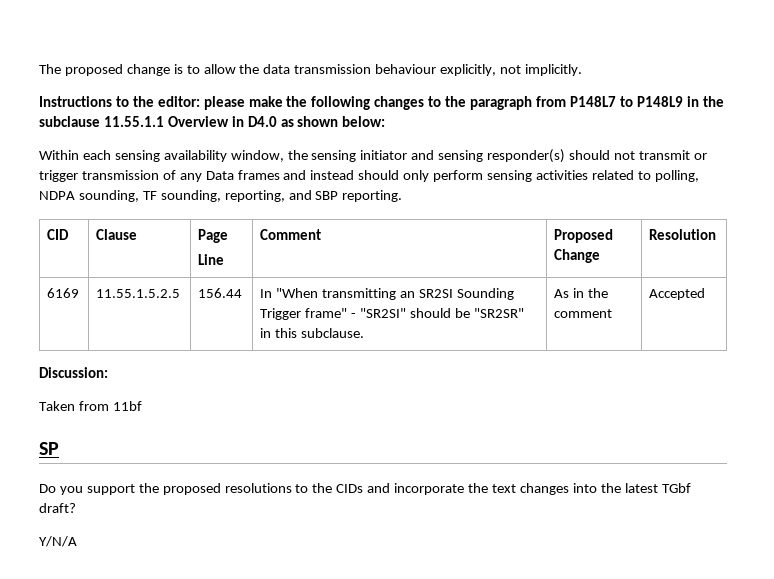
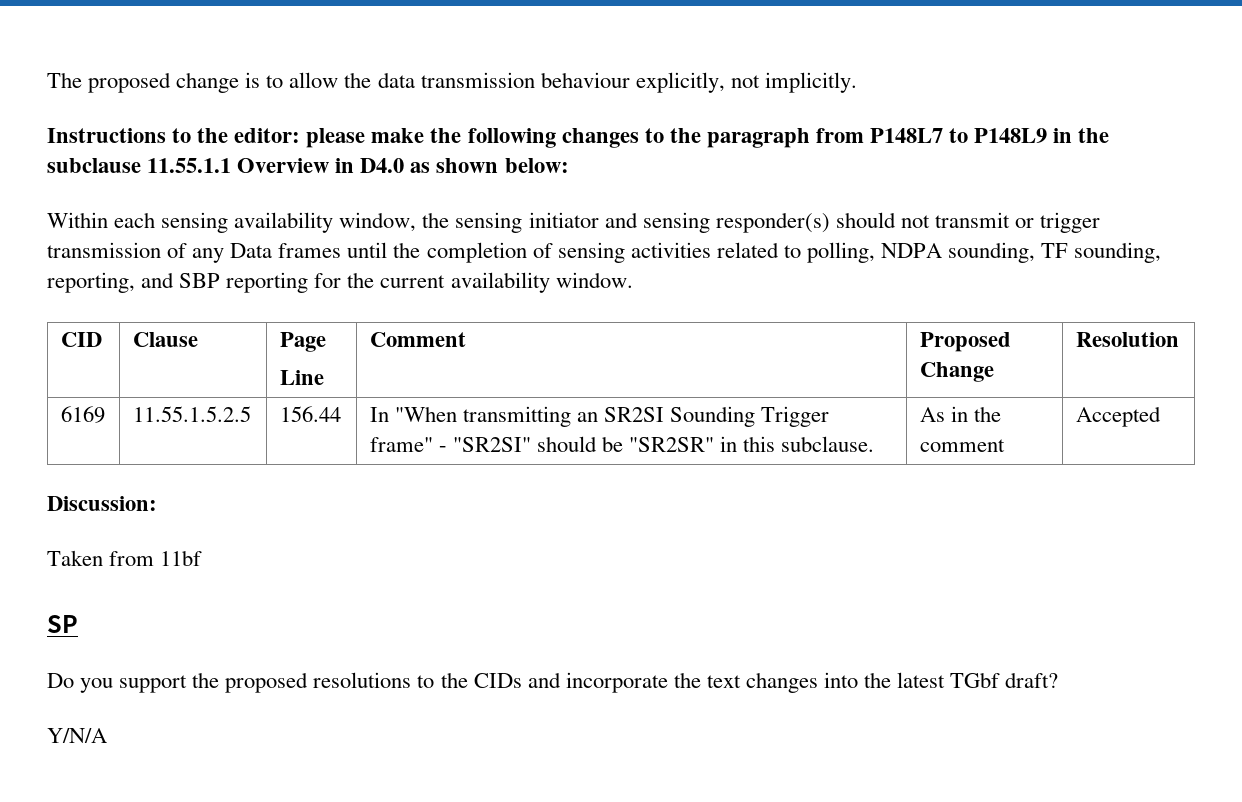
- Within each sensing availability window, the sensing initiator and sensing responder(s) should not transmit or trigger transmission of any Data frames and instead should only perform sensing activities related to polling, NDPA sounding, TF sounding, reporting, and SBP reporting.
+ Within each sensing availability window, the sensing initiator and sensing responder(s) should not transmit or trigger transmission of any Data frames until the completion of sensing activities related to polling, NDPA sounding, TF sounding, reporting, and SBP reporting for the current availability window.

